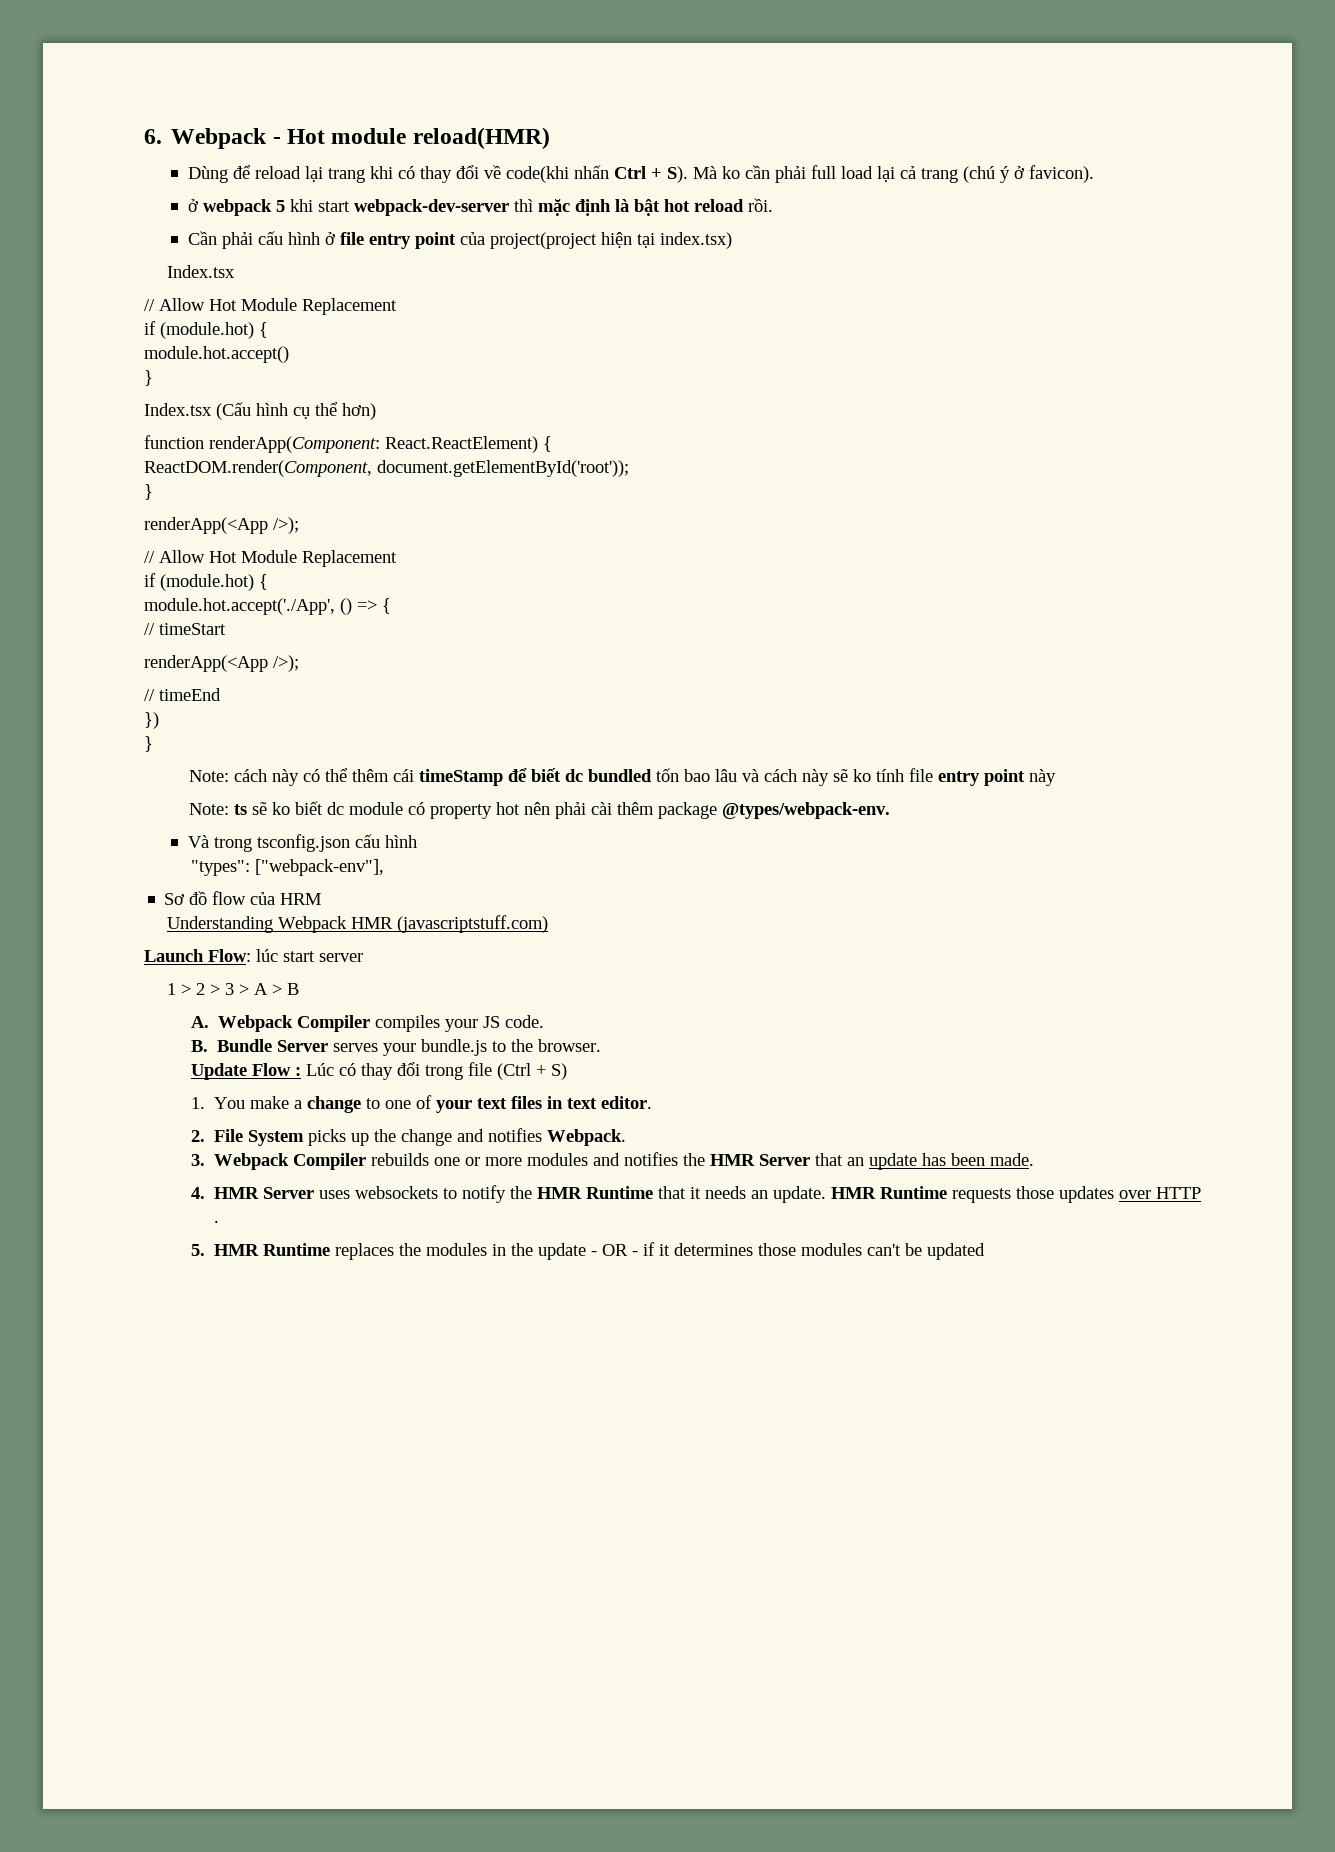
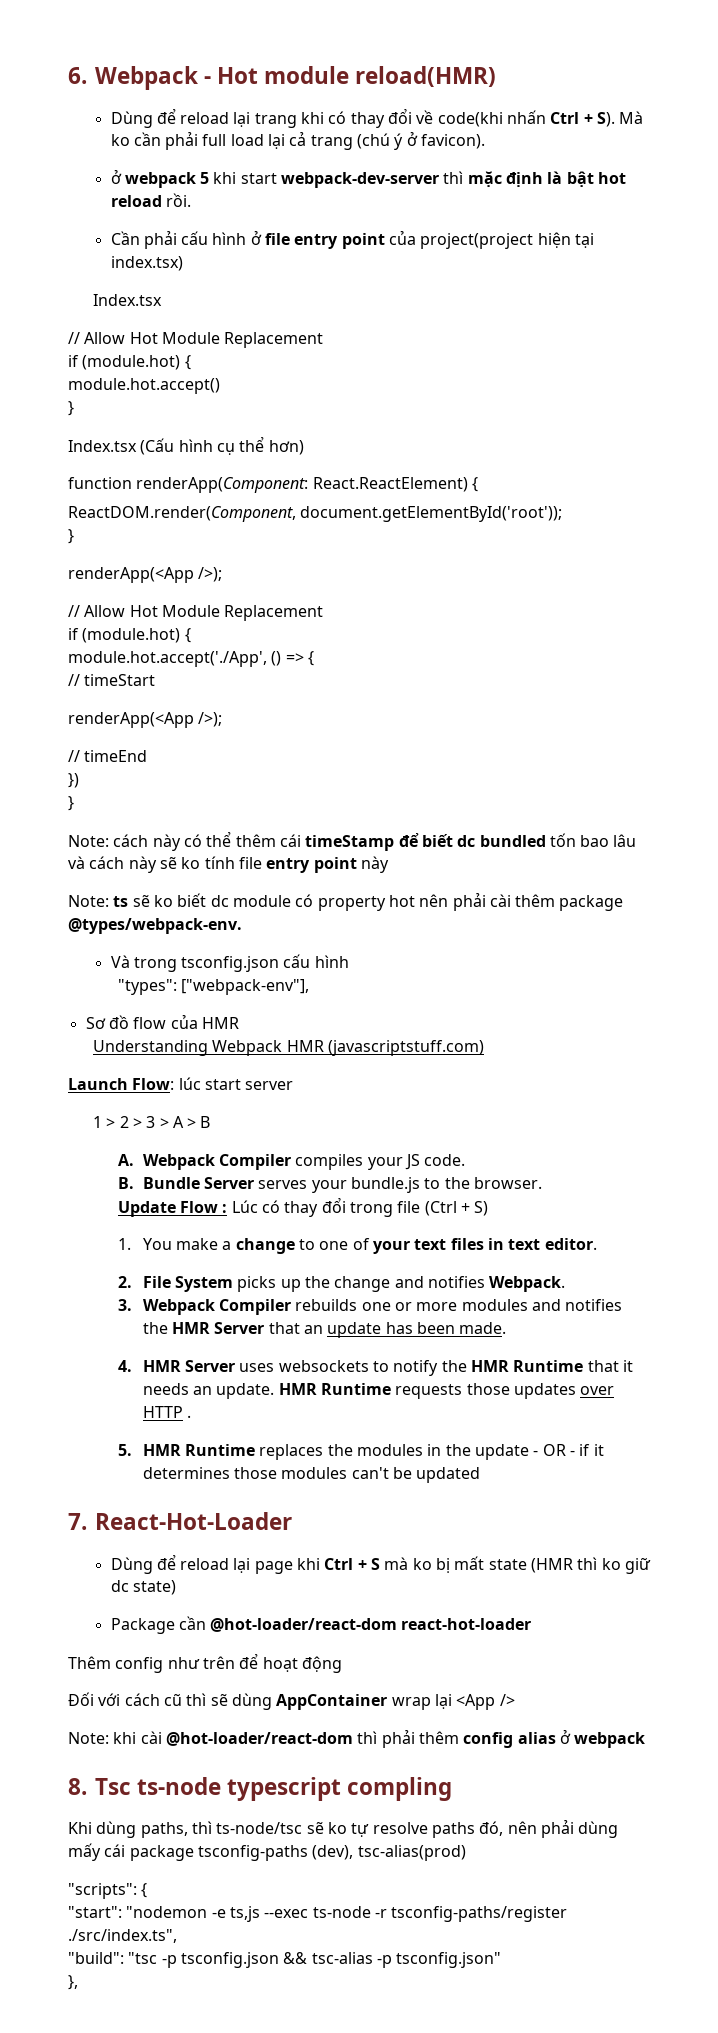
- Sơ đồ flow của HRM
+ Sơ đồ flow của HMR
+ 7. React-Hot-Loader
+ Dùng để reload lại page khi Ctrl + S mà ko bị mất state (HMR thì ko giữ dc state)
+ Package cần @hot-loader/react-dom react-hot-loader
+ Thêm config như trên để hoạt động
+ Đối với cách cũ thì sẽ dùng AppContainer wrap lại <App />
+ Note: khi cài @hot-loader/react-dom thì phải thêm config alias ở webpack
+ 8. Tsc ts-node typescript compling
+ Khi dùng paths, thì ts-node/tsc sẽ ko tự resolve paths đó, nên phải dùng mấy cái package tsconfig-paths (dev), tsc-alias(prod)
+ "scripts": {
+ "start": "nodemon -e ts,js --exec ts-node -r tsconfig-paths/register ./src/index.ts",
+ "build": "tsc -p tsconfig.json && tsc-alias -p tsconfig.json"
+ },

